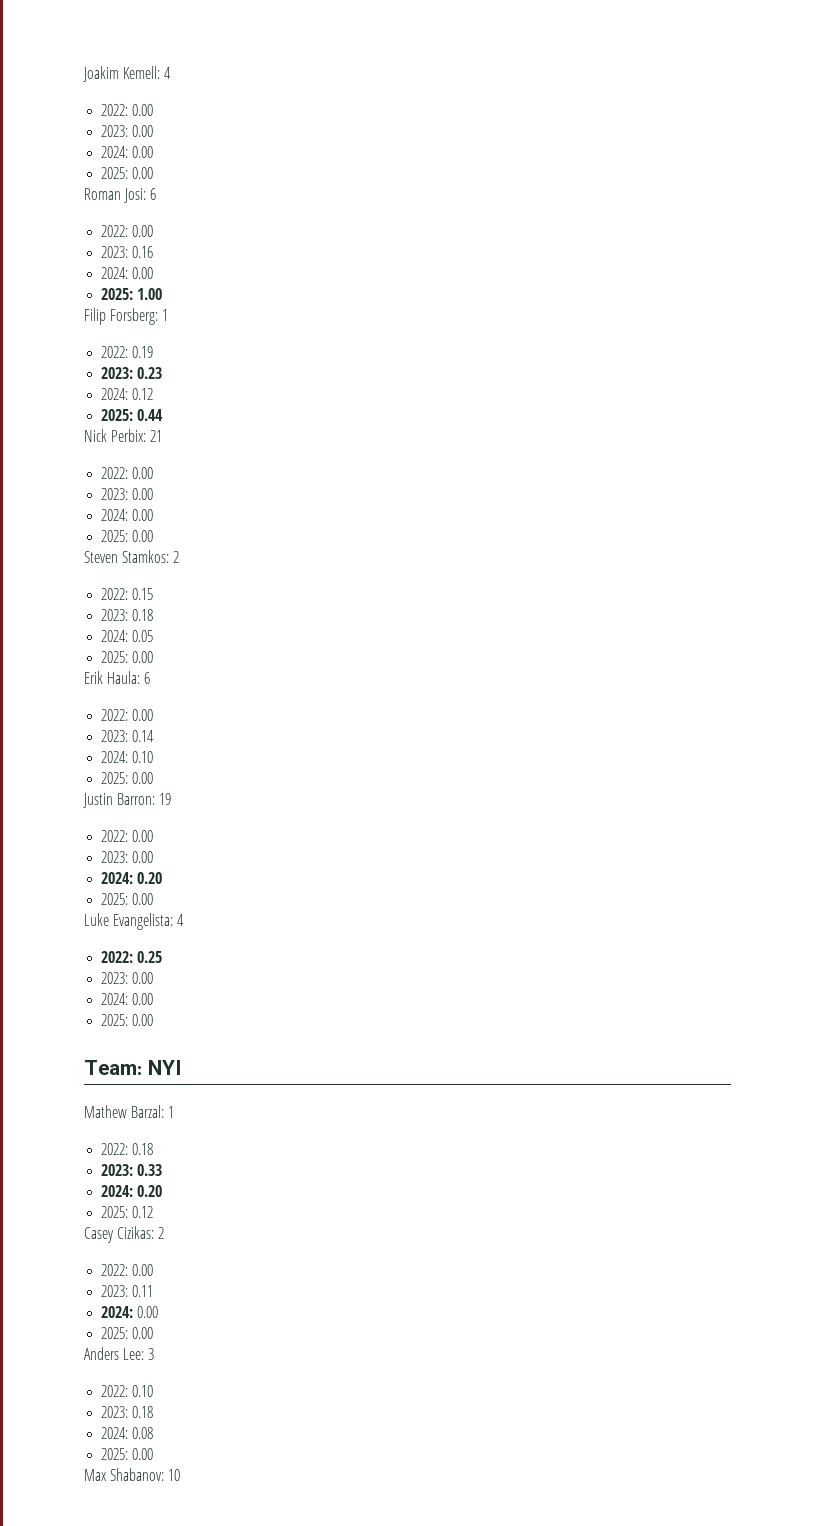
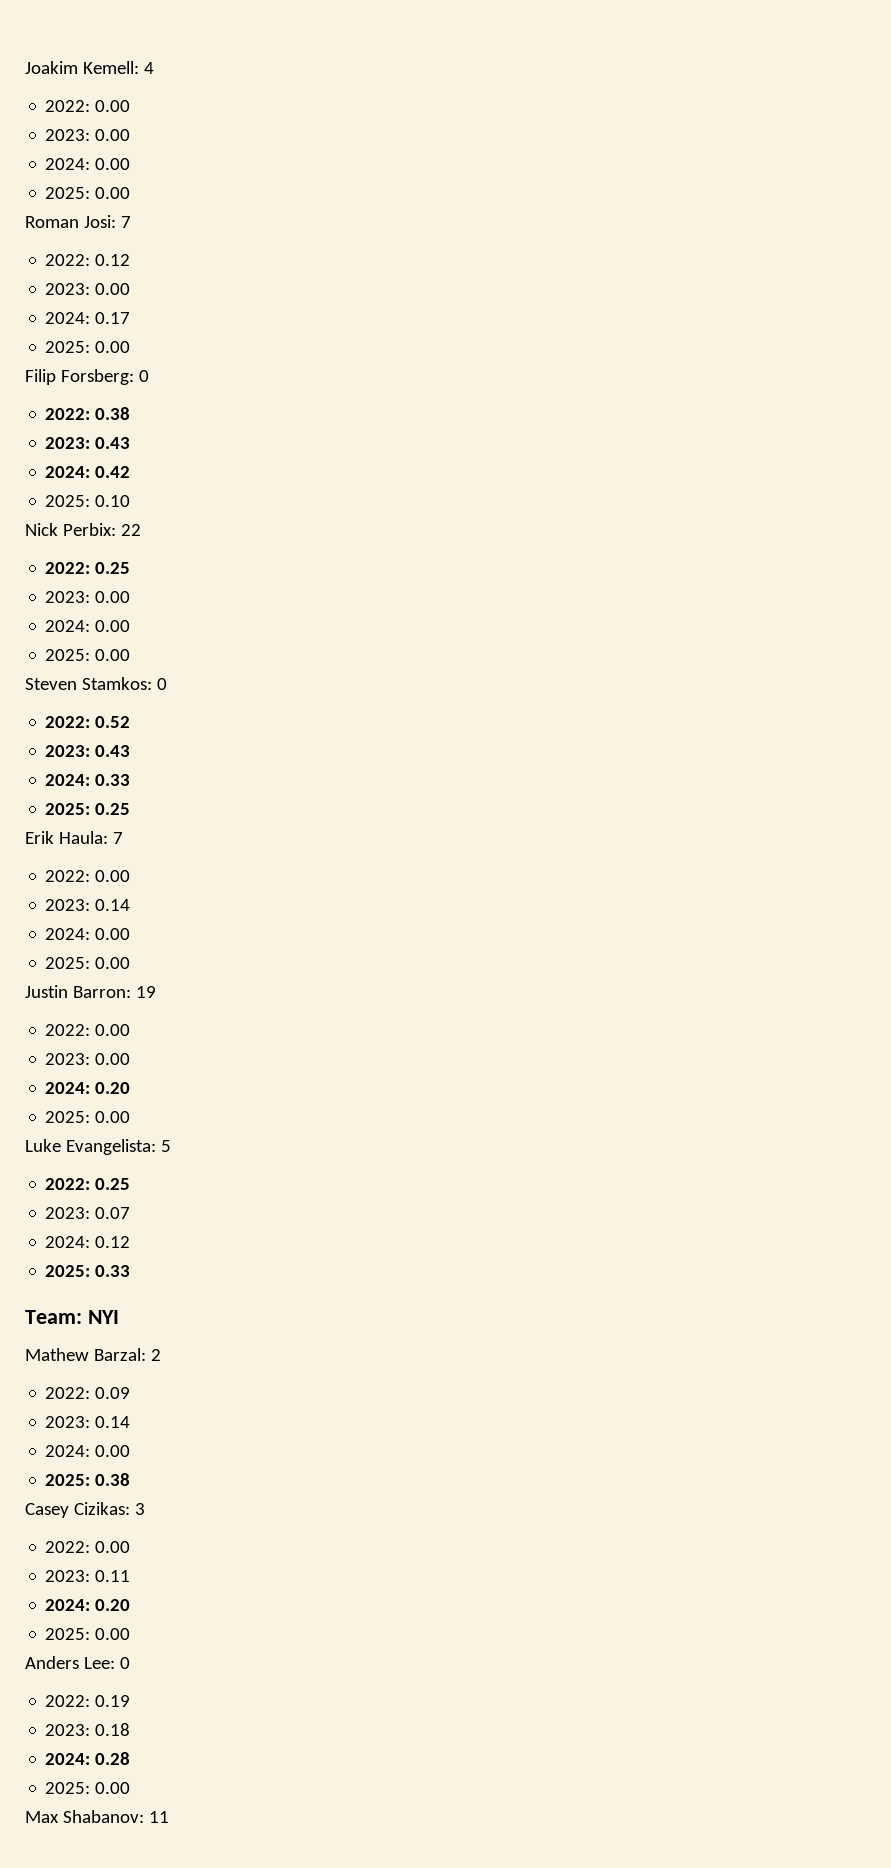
- Roman Josi: 6
- 2022: 0.00
- 2023: 0.16
- 2024: 0.00
- 2025: 1.00
+ Roman Josi: 7
+ 2022: 0.12
+ 2023: 0.00
+ 2024: 0.17
+ 2025: 0.00
- Filip Forsberg: 1
- 2022: 0.19
- 2023: 0.23
- 2024: 0.12
- 2025: 0.44
+ Filip Forsberg: 0
+ 2022: 0.38
+ 2023: 0.43
+ 2024: 0.42
+ 2025: 0.10
- Nick Perbix: 21
- 2022: 0.00
+ Nick Perbix: 22
+ 2022: 0.25
- Steven Stamkos: 2
- 2022: 0.15
- 2023: 0.18
- 2024: 0.05
- 2025: 0.00
+ Steven Stamkos: 0
+ 2022: 0.52
+ 2023: 0.43
+ 2024: 0.33
+ 2025: 0.25
- Erik Haula: 6
+ Erik Haula: 7
  2022: 0.00
  2023: 0.14
- 2024: 0.10
+ 2024: 0.00
- Luke Evangelista: 4
+ Luke Evangelista: 5
  2022: 0.25
- 2023: 0.00
- 2024: 0.00
- 2025: 0.00
+ 2023: 0.07
+ 2024: 0.12
+ 2025: 0.33
- Mathew Barzal: 1
- 2022: 0.18
- 2023: 0.33
- 2024: 0.20
- 2025: 0.12
+ Mathew Barzal: 2
+ 2022: 0.09
+ 2023: 0.14
+ 2024: 0.00
+ 2025: 0.38
- Casey Cizikas: 2
+ Casey Cizikas: 3
  2023: 0.11
- 2024: 0.00
+ 2024: 0.20
- Anders Lee: 3
- 2022: 0.10
+ Anders Lee: 0
+ 2022: 0.19
  2023: 0.18
- 2024: 0.08
+ 2024: 0.28
- Max Shabanov: 10
+ Max Shabanov: 11

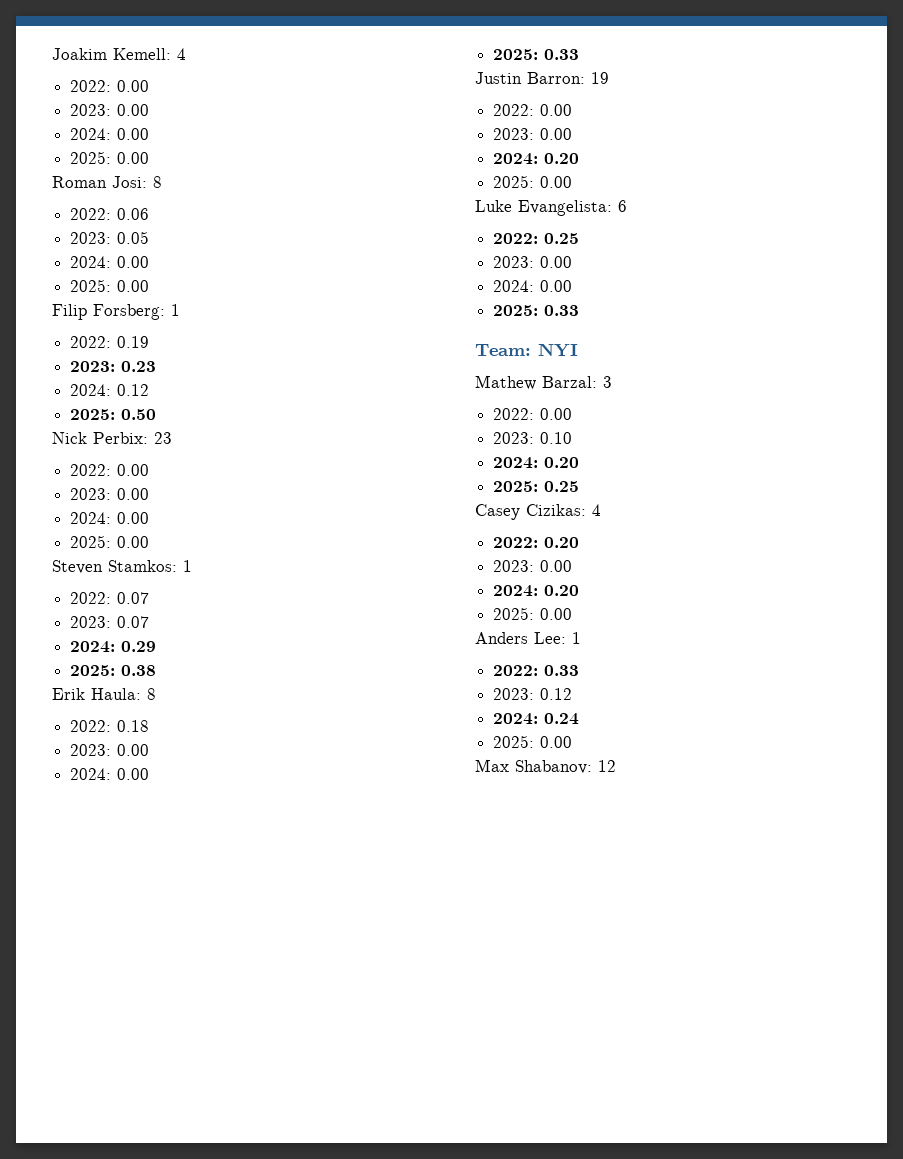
- Roman Josi: 7
- 2022: 0.12
- 2023: 0.00
- 2024: 0.17
+ Roman Josi: 8
+ 2022: 0.06
+ 2023: 0.05
+ 2024: 0.00
- Filip Forsberg: 0
- 2022: 0.38
- 2023: 0.43
- 2024: 0.42
- 2025: 0.10
+ Filip Forsberg: 1
+ 2022: 0.19
+ 2023: 0.23
+ 2024: 0.12
+ 2025: 0.50
- Nick Perbix: 22
- 2022: 0.25
+ Nick Perbix: 23
+ 2022: 0.00
- Steven Stamkos: 0
- 2022: 0.52
- 2023: 0.43
- 2024: 0.33
- 2025: 0.25
+ Steven Stamkos: 1
+ 2022: 0.07
+ 2023: 0.07
+ 2024: 0.29
+ 2025: 0.38
- Erik Haula: 7
- 2022: 0.00
- 2023: 0.14
+ Erik Haula: 8
+ 2022: 0.18
+ 2023: 0.00
  2024: 0.00
- 2025: 0.00
+ 2025: 0.33
- Luke Evangelista: 5
+ Luke Evangelista: 6
  2022: 0.25
- 2023: 0.07
- 2024: 0.12
+ 2023: 0.00
+ 2024: 0.00
- Mathew Barzal: 2
- 2022: 0.09
- 2023: 0.14
- 2024: 0.00
- 2025: 0.38
- Casey Cizikas: 3
+ Mathew Barzal: 3
  2022: 0.00
- 2023: 0.11
+ 2023: 0.10
+ 2024: 0.20
+ 2025: 0.25
+ Casey Cizikas: 4
+ 2022: 0.20
+ 2023: 0.00
- Anders Lee: 0
- 2022: 0.19
- 2023: 0.18
- 2024: 0.28
+ Anders Lee: 1
+ 2022: 0.33
+ 2023: 0.12
+ 2024: 0.24
- Max Shabanov: 11
+ Max Shabanov: 12

